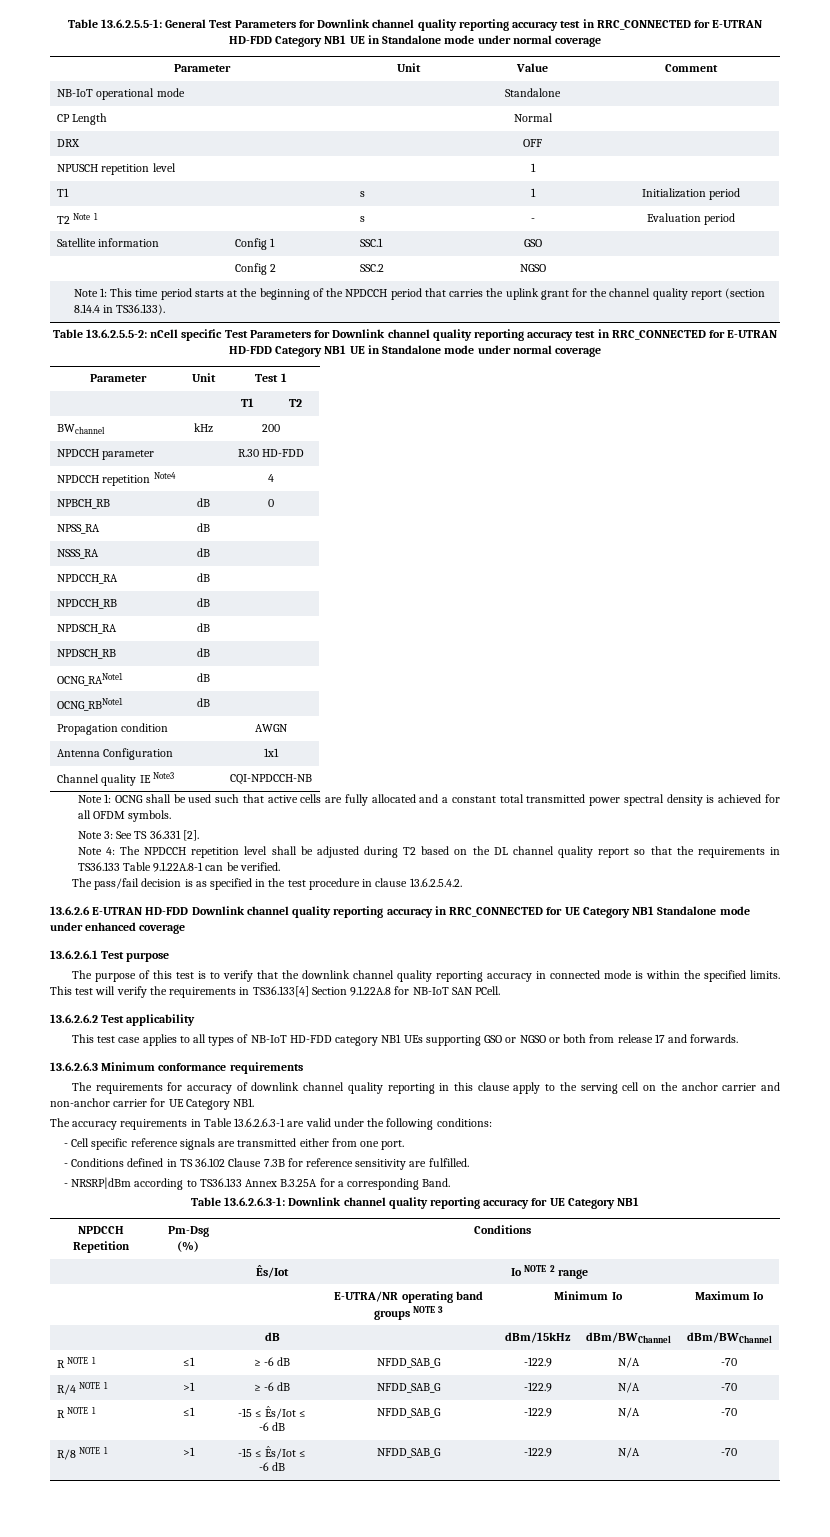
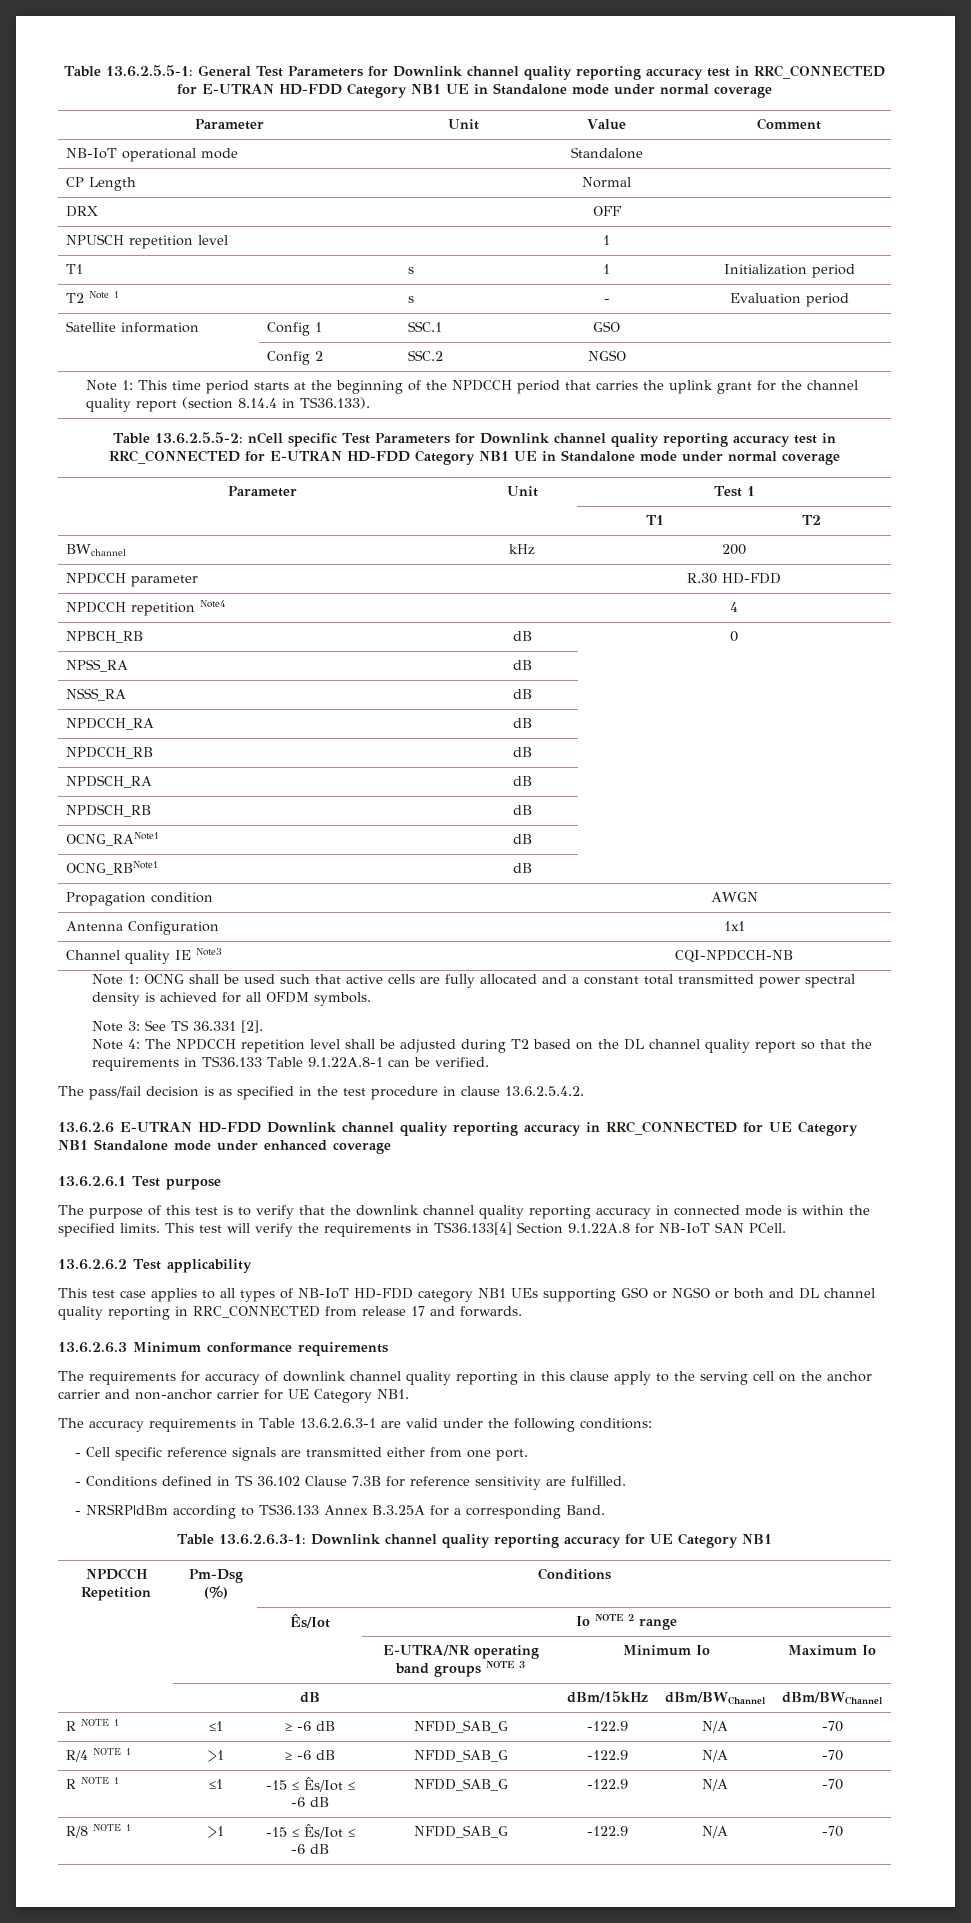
- This test case applies to all types of NB-IoT HD-FDD category NB1 UEs supporting GSO or NGSO or both from release 17 and forwards.
+ This test case applies to all types of NB-IoT HD-FDD category NB1 UEs supporting GSO or NGSO or both and DL channel quality reporting in RRC_CONNECTED from release 17 and forwards.

